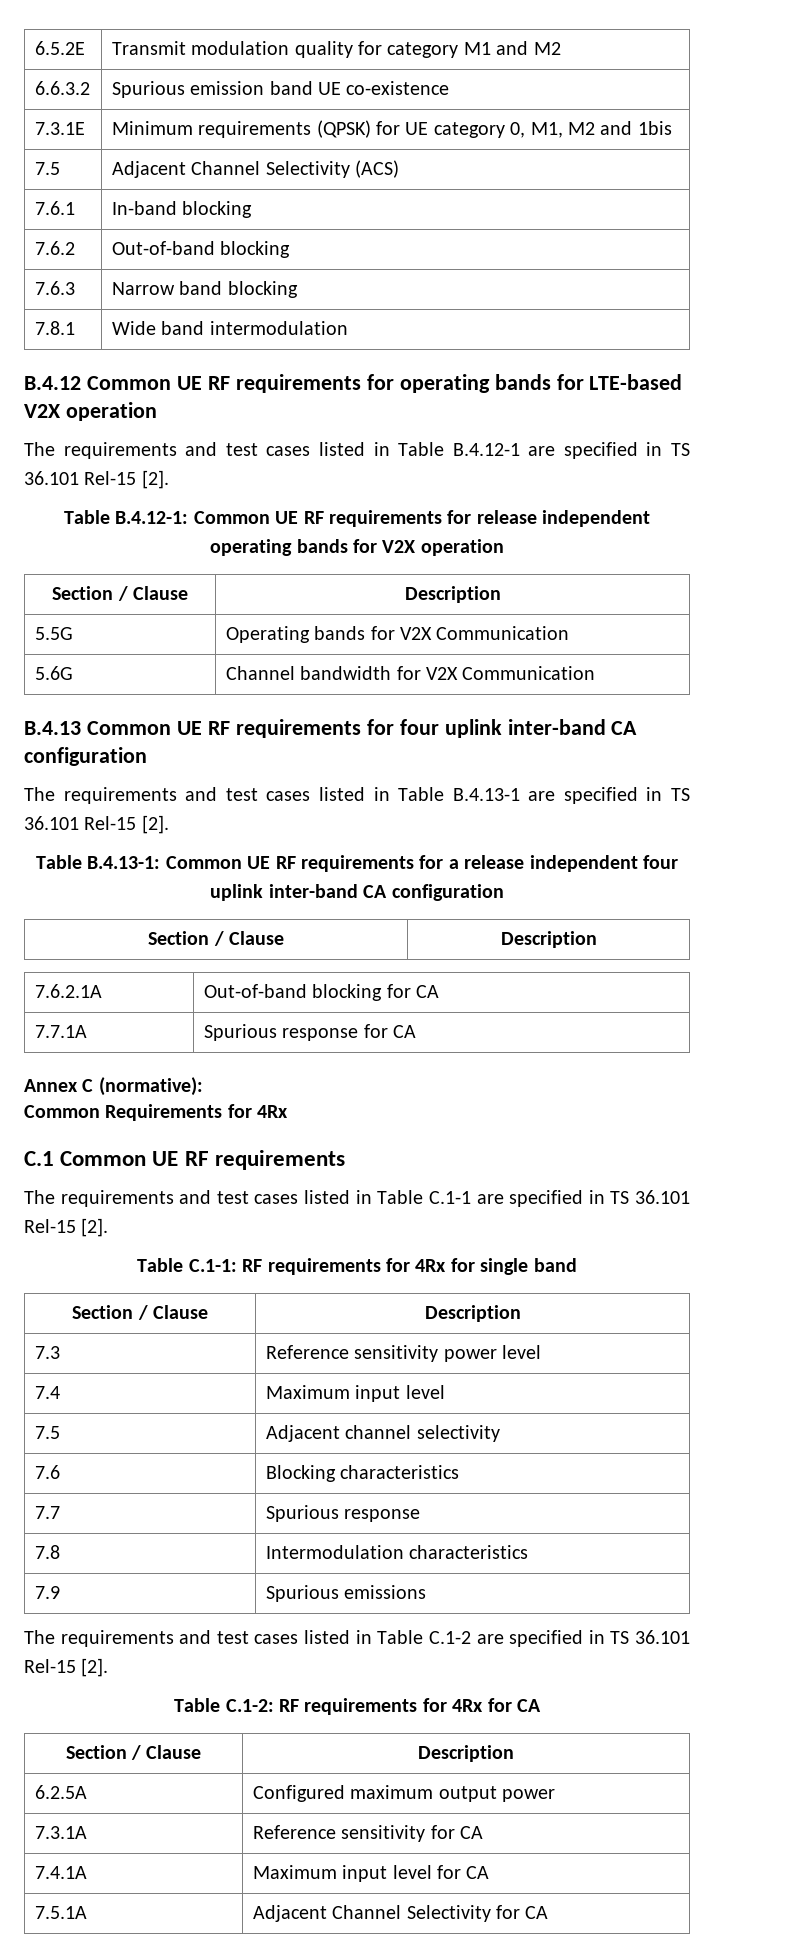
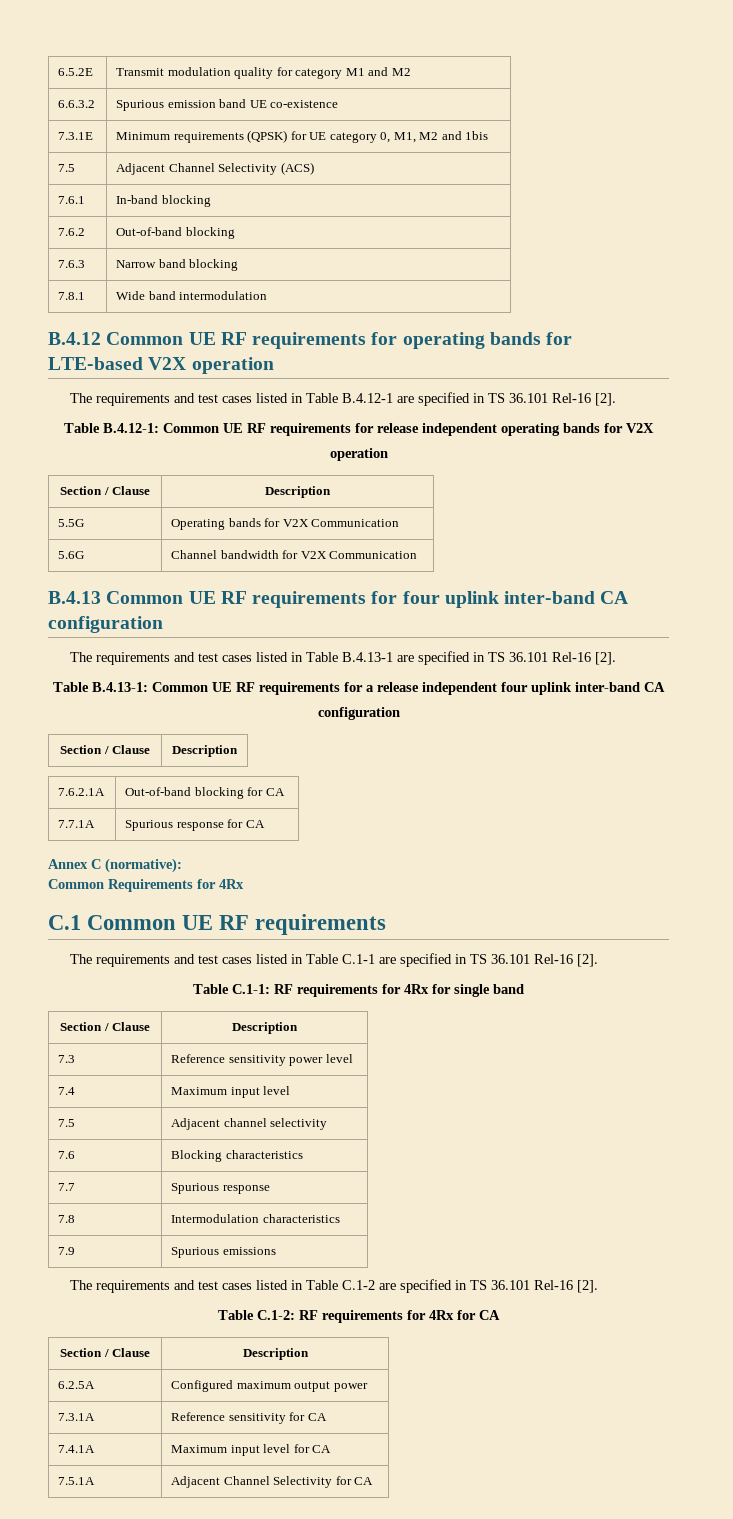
- The requirements and test cases listed in Table B.4.12-1 are specified in TS 36.101 Rel-15 [2].
+ The requirements and test cases listed in Table B.4.12-1 are specified in TS 36.101 Rel-16 [2].
- The requirements and test cases listed in Table B.4.13-1 are specified in TS 36.101 Rel-15 [2].
+ The requirements and test cases listed in Table B.4.13-1 are specified in TS 36.101 Rel-16 [2].
- The requirements and test cases listed in Table C.1-1 are specified in TS 36.101 Rel-15 [2].
+ The requirements and test cases listed in Table C.1-1 are specified in TS 36.101 Rel-16 [2].
- The requirements and test cases listed in Table C.1-2 are specified in TS 36.101 Rel-15 [2].
+ The requirements and test cases listed in Table C.1-2 are specified in TS 36.101 Rel-16 [2].

